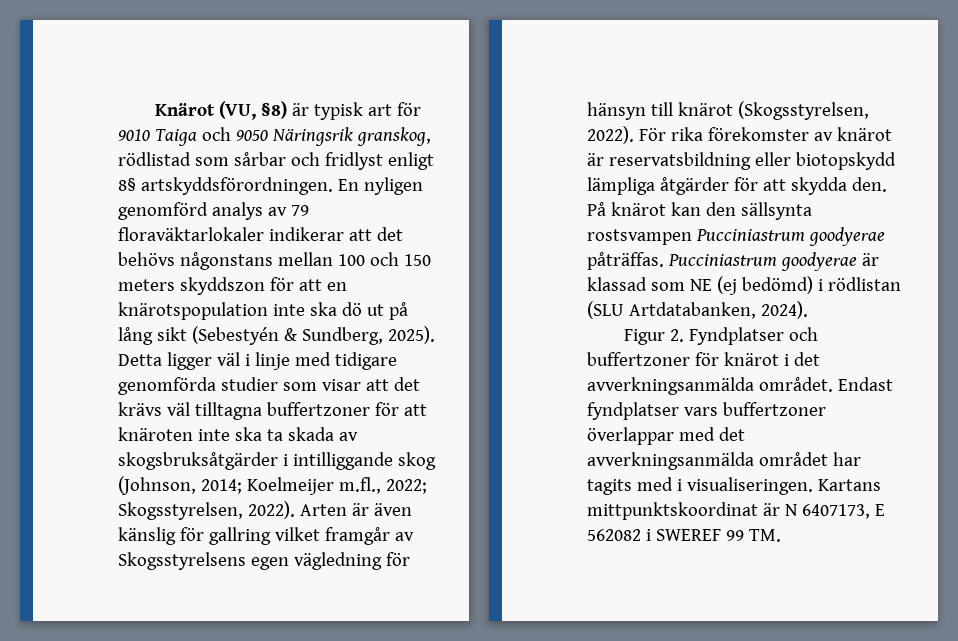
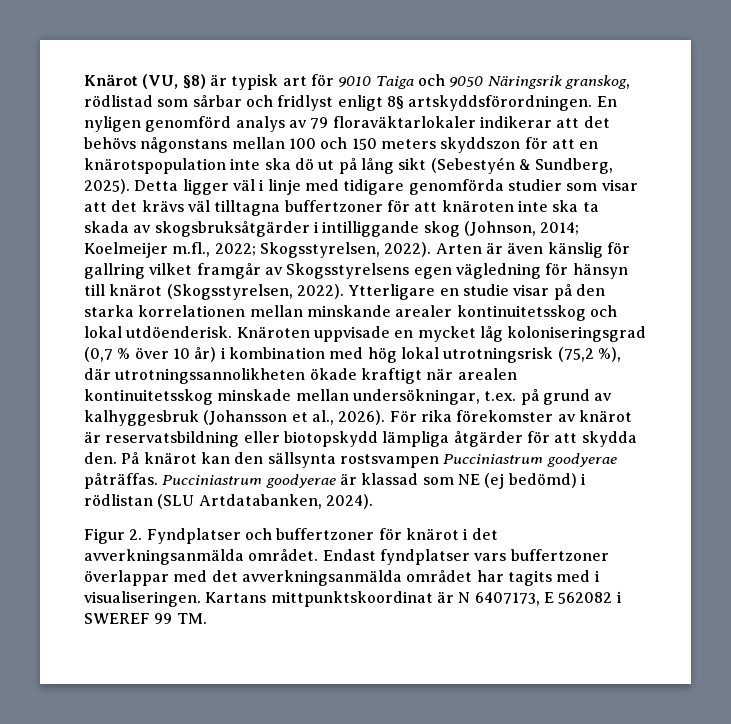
+ Ytterligare en studie visar på den starka korrelationen mellan minskande arealer kontinuitetsskog och lokal utdöenderisk. Knäroten uppvisade en mycket låg koloniseringsgrad (0,7 % över 10 år) i kombination med hög lokal utrotningsrisk (75,2 %), där utrotningssannolikheten ökade kraftigt när arealen kontinuitetsskog minskade mellan undersökningar, t.ex. på grund av kalhyggesbruk (Johansson et al., 2026).

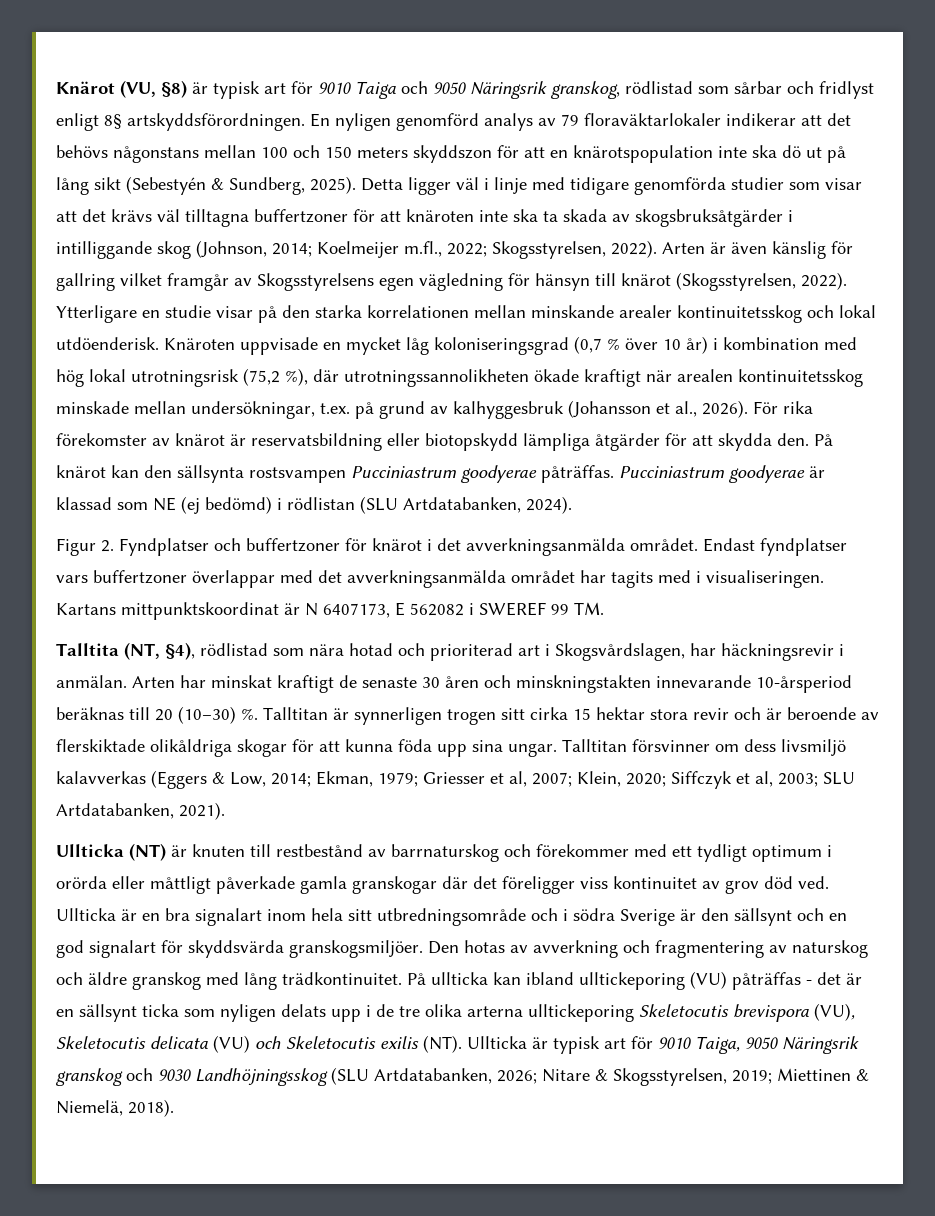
+ Talltita (NT, §4), rödlistad som nära hotad och prioriterad art i Skogsvårdslagen, har häckningsrevir i anmälan. Arten har minskat kraftigt de senaste 30 åren och minskningstakten innevarande 10-årsperiod beräknas till 20 (10–30) %. Talltitan är synnerligen trogen sitt cirka 15 hektar stora revir och är beroende av flerskiktade olikåldriga skogar för att kunna föda upp sina ungar. Talltitan försvinner om dess livsmiljö kalavverkas (Eggers & Low, 2014; Ekman, 1979; Griesser et al, 2007; Klein, 2020; Siffczyk et al, 2003; SLU Artdatabanken, 2021).
+ Ullticka (NT) är knuten till restbestånd av barrnaturskog och förekommer med ett tydligt optimum i orörda eller måttligt påverkade gamla granskogar där det föreligger viss kontinuitet av grov död ved. Ullticka är en bra signalart inom hela sitt utbredningsområde och i södra Sverige är den sällsynt och en god signalart för skyddsvärda granskogsmiljöer. Den hotas av avverkning och fragmentering av naturskog och äldre granskog med lång trädkontinuitet. På ullticka kan ibland ulltickeporing (VU) påträffas - det är en sällsynt ticka som nyligen delats upp i de tre olika arterna ulltickeporing Skeletocutis brevispora (VU), Skeletocutis delicata (VU) och Skeletocutis exilis (NT). Ullticka är typisk art för 9010 Taiga, 9050 Näringsrik granskog och 9030 Landhöjningsskog (SLU Artdatabanken, 2026; Nitare & Skogsstyrelsen, 2019; Miettinen & Niemelä, 2018).

